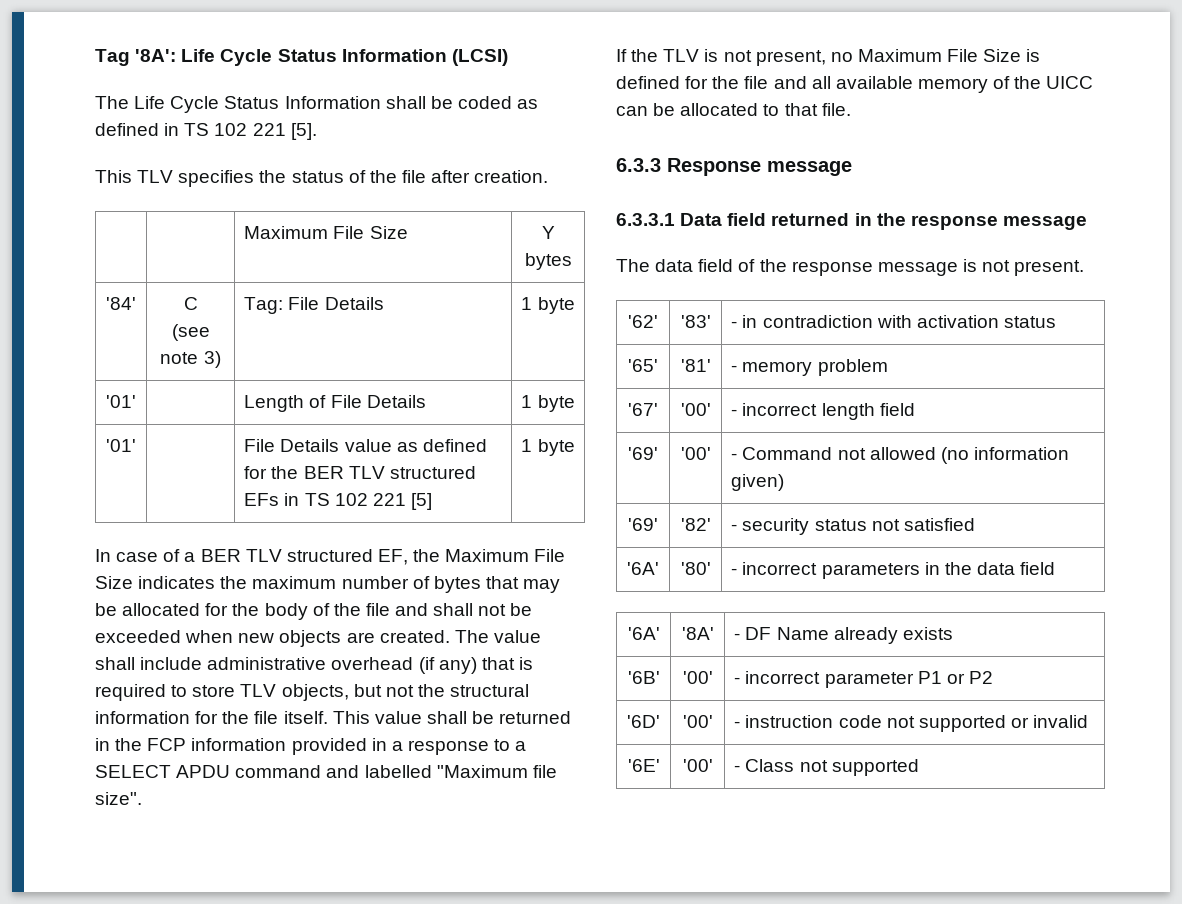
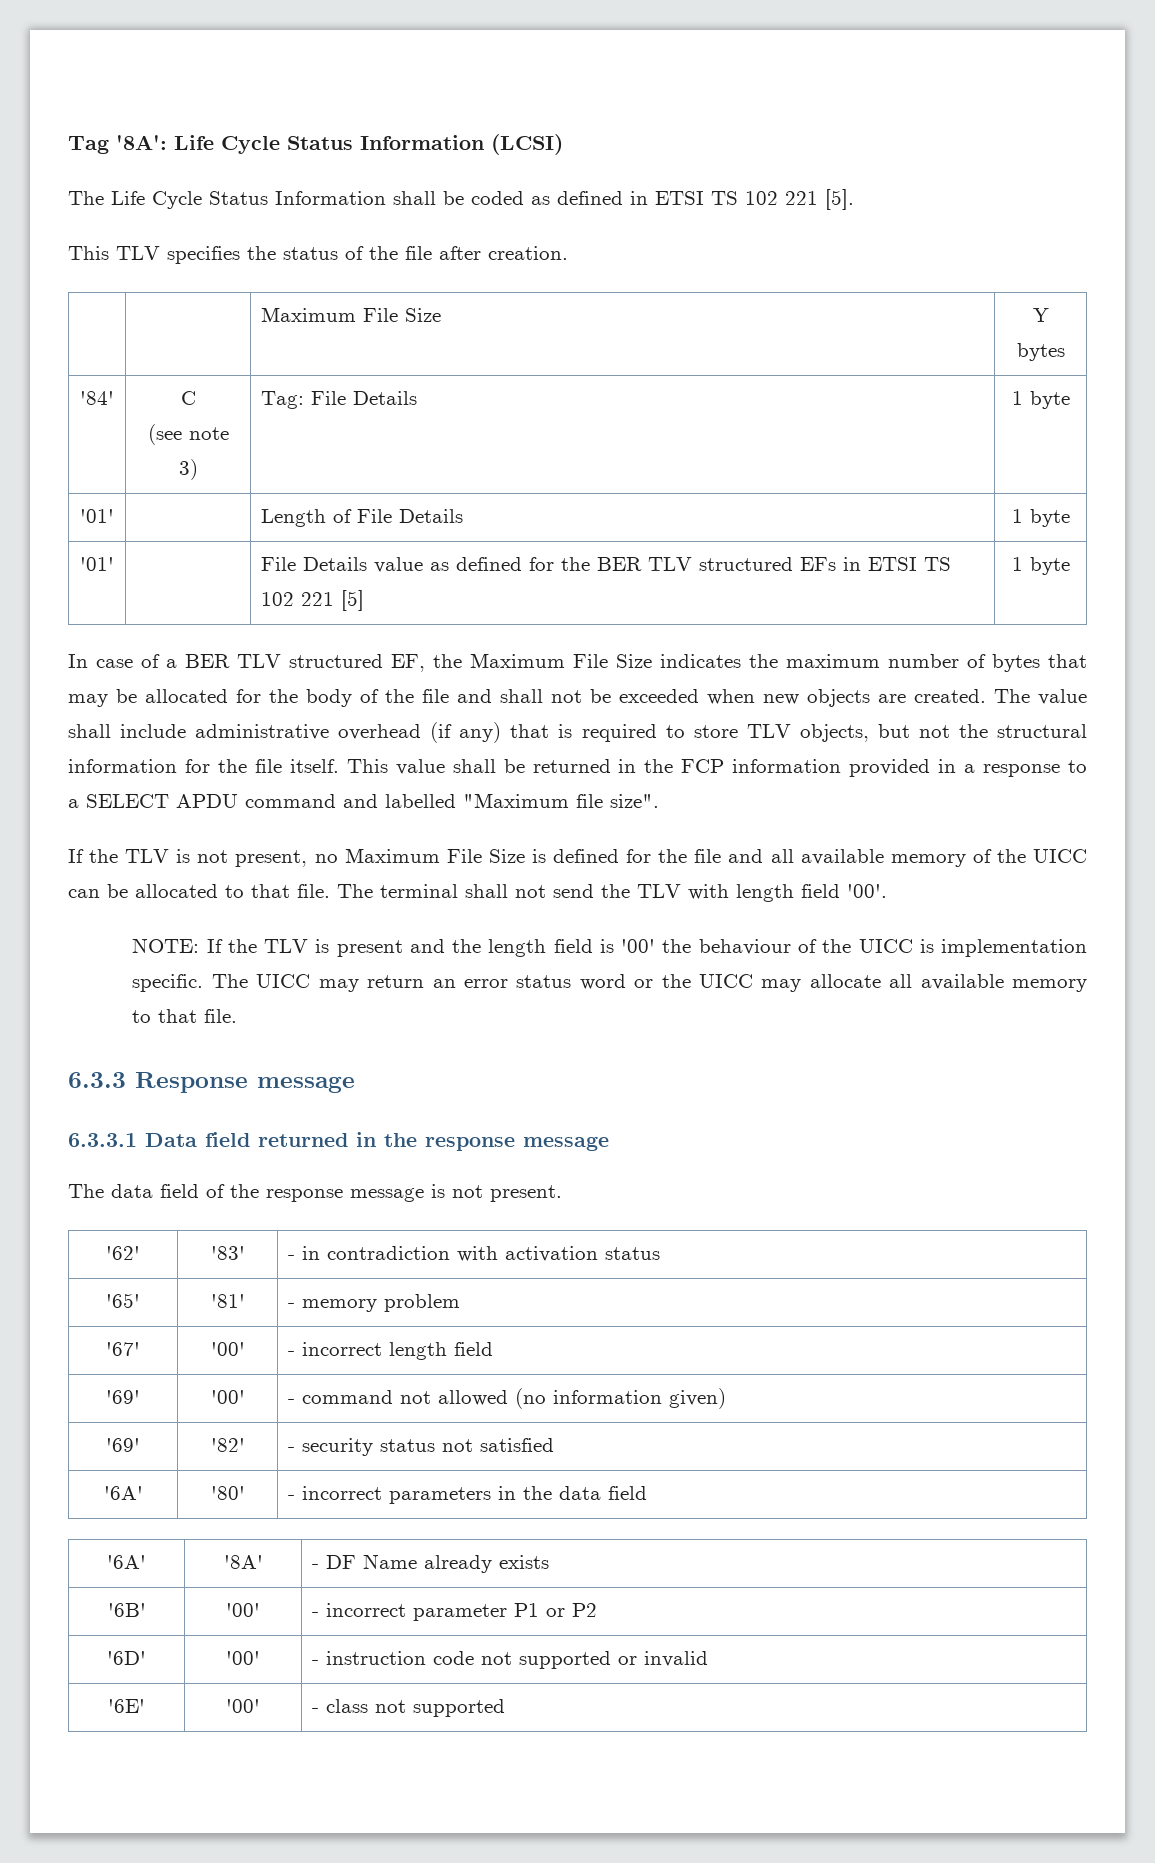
- The Life Cycle Status Information shall be coded as defined in TS 102 221 [5].
+ The Life Cycle Status Information shall be coded as defined in ETSI TS 102 221 [5].
- '01' | | File Details value as defined for the BER TLV structured EFs in TS 102 221 [5] | 1 byte
+ '01' | | File Details value as defined for the BER TLV structured EFs in ETSI TS 102 221 [5] | 1 byte
+ The terminal shall not send the TLV with length field '00'.
+ NOTE: If the TLV is present and the length field is '00' the behaviour of the UICC is implementation specific. The UICC may return an error status word or the UICC may allocate all available memory to that file.
- '69' | '00' | - Command not allowed (no information given)
+ '69' | '00' | - command not allowed (no information given)
- '6E' | '00' | - Class not supported
+ '6E' | '00' | - class not supported

